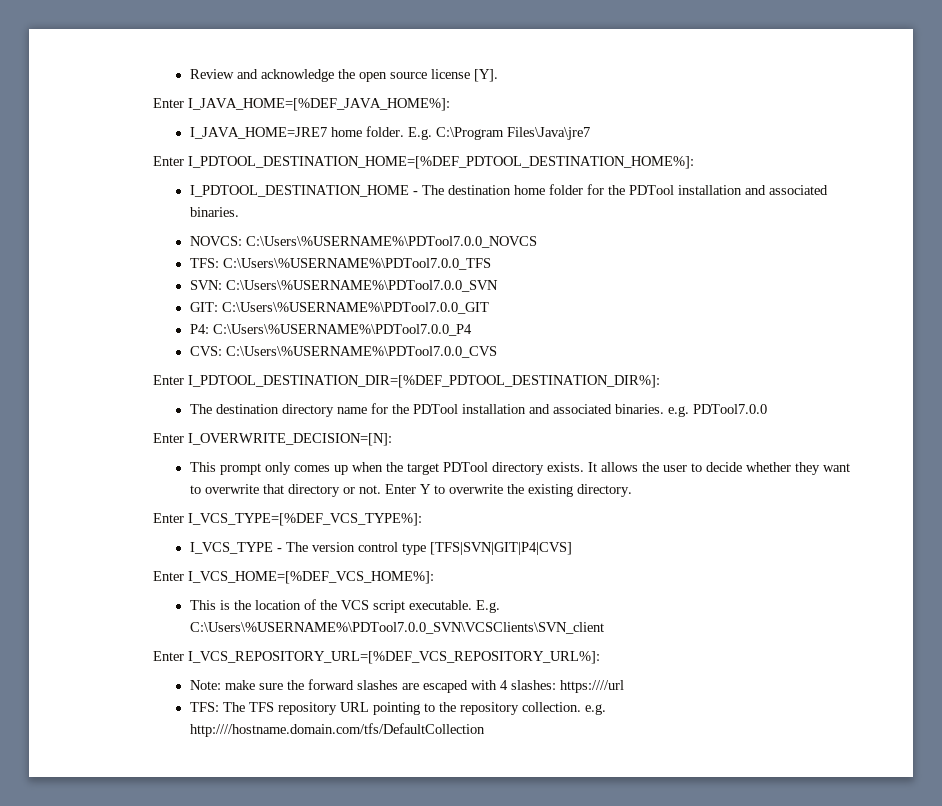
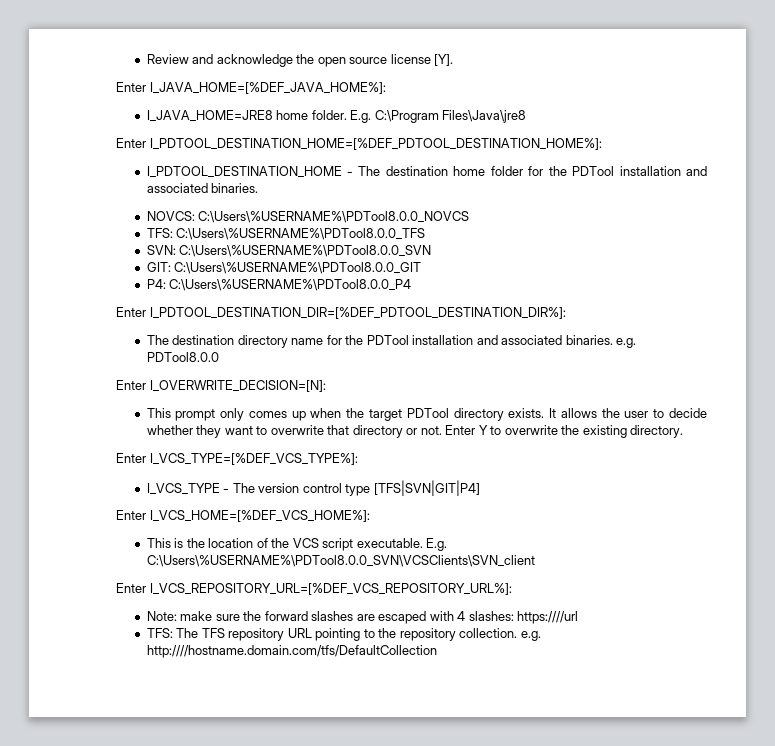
- I_JAVA_HOME=JRE7 home folder.
+ I_JAVA_HOME=JRE8 home folder.
- E.g. C:\Program Files\Java\jre7
+ E.g. C:\Program Files\Java\jre8
- NOVCS: C:\Users\%USERNAME%\PDTool7.0.0_NOVCS
- TFS: C:\Users\%USERNAME%\PDTool7.0.0_TFS
+ NOVCS: C:\Users\%USERNAME%\PDTool8.0.0_NOVCS
+ TFS: C:\Users\%USERNAME%\PDTool8.0.0_TFS
- SVN: C:\Users\%USERNAME%\PDTool7.0.0_SVN
+ SVN: C:\Users\%USERNAME%\PDTool8.0.0_SVN
- GIT: C:\Users\%USERNAME%\PDTool7.0.0_GIT
+ GIT: C:\Users\%USERNAME%\PDTool8.0.0_GIT
- P4: C:\Users\%USERNAME%\PDTool7.0.0_P4
- CVS: C:\Users\%USERNAME%\PDTool7.0.0_CVS
+ P4: C:\Users\%USERNAME%\PDTool8.0.0_P4
- The destination directory name for the PDTool installation and associated binaries. e.g. PDTool7.0.0
+ The destination directory name for the PDTool installation and associated binaries. e.g. PDTool8.0.0
- I_VCS_TYPE - The version control type [TFS|SVN|GIT|P4|CVS]
+ I_VCS_TYPE - The version control type [TFS|SVN|GIT|P4]
- E.g. C:\Users\%USERNAME%\PDTool7.0.0_SVN\VCSClients\SVN_client
+ E.g. C:\Users\%USERNAME%\PDTool8.0.0_SVN\VCSClients\SVN_client

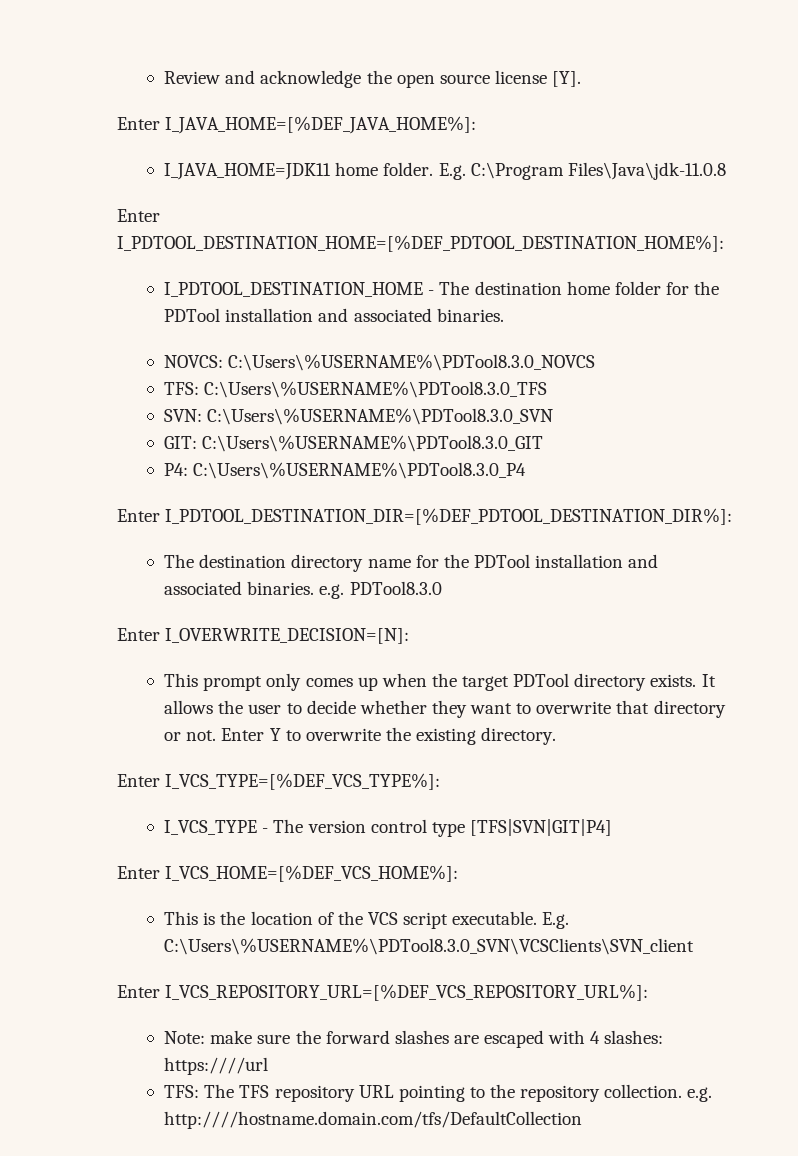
- I_JAVA_HOME=JRE8 home folder.
+ I_JAVA_HOME=JDK11 home folder.
- E.g. C:\Program Files\Java\jre8
+ E.g. C:\Program Files\Java\jdk-11.0.8
- NOVCS: C:\Users\%USERNAME%\PDTool8.0.0_NOVCS
- TFS: C:\Users\%USERNAME%\PDTool8.0.0_TFS
+ NOVCS: C:\Users\%USERNAME%\PDTool8.3.0_NOVCS
+ TFS: C:\Users\%USERNAME%\PDTool8.3.0_TFS
- SVN: C:\Users\%USERNAME%\PDTool8.0.0_SVN
+ SVN: C:\Users\%USERNAME%\PDTool8.3.0_SVN
- GIT: C:\Users\%USERNAME%\PDTool8.0.0_GIT
+ GIT: C:\Users\%USERNAME%\PDTool8.3.0_GIT
- P4: C:\Users\%USERNAME%\PDTool8.0.0_P4
+ P4: C:\Users\%USERNAME%\PDTool8.3.0_P4
- The destination directory name for the PDTool installation and associated binaries. e.g. PDTool8.0.0
+ The destination directory name for the PDTool installation and associated binaries. e.g. PDTool8.3.0
- E.g. C:\Users\%USERNAME%\PDTool8.0.0_SVN\VCSClients\SVN_client
+ E.g. C:\Users\%USERNAME%\PDTool8.3.0_SVN\VCSClients\SVN_client

